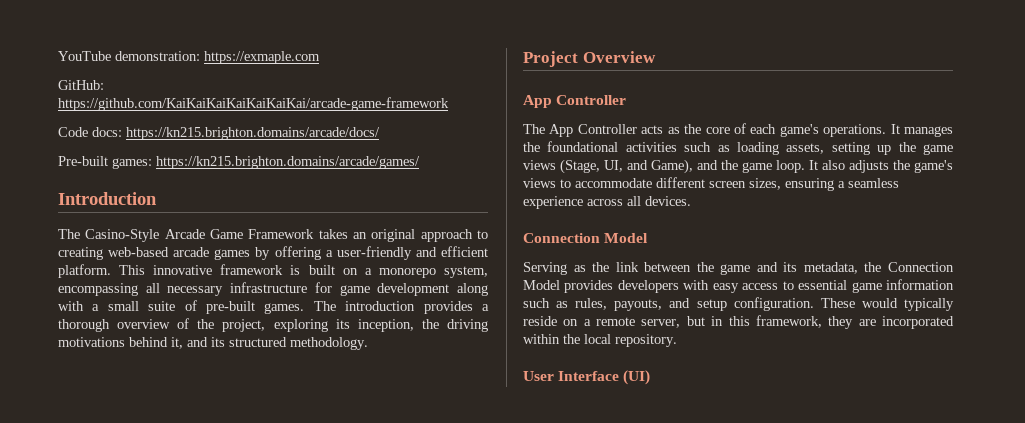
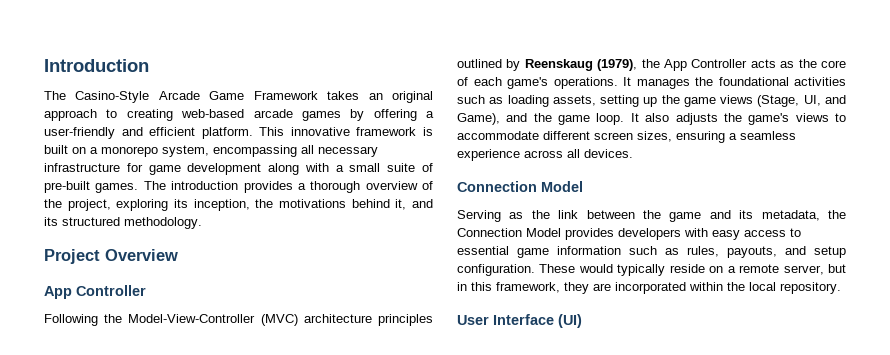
- YouTube demonstration: https://exmaple.com
- GitHub: https://github.com/KaiKaiKaiKaiKaiKaiKai/arcade-game-framework
- Code docs: https://kn215.brighton.domains/arcade/docs/
- Pre-built games: https://kn215.brighton.domains/arcade/games/
- The introduction provides a thorough overview of the project, exploring its inception, the driving motivations behind it, and its structured methodology.
+ The introduction provides a thorough overview of the project, exploring its inception, the motivations behind it, and its structured methodology.
- The App Controller acts as the core of each game's operations.
+ Following the Model-View-Controller (MVC) architecture principles outlined by Reenskaug (1979), the App Controller acts as the core of each game's operations.

